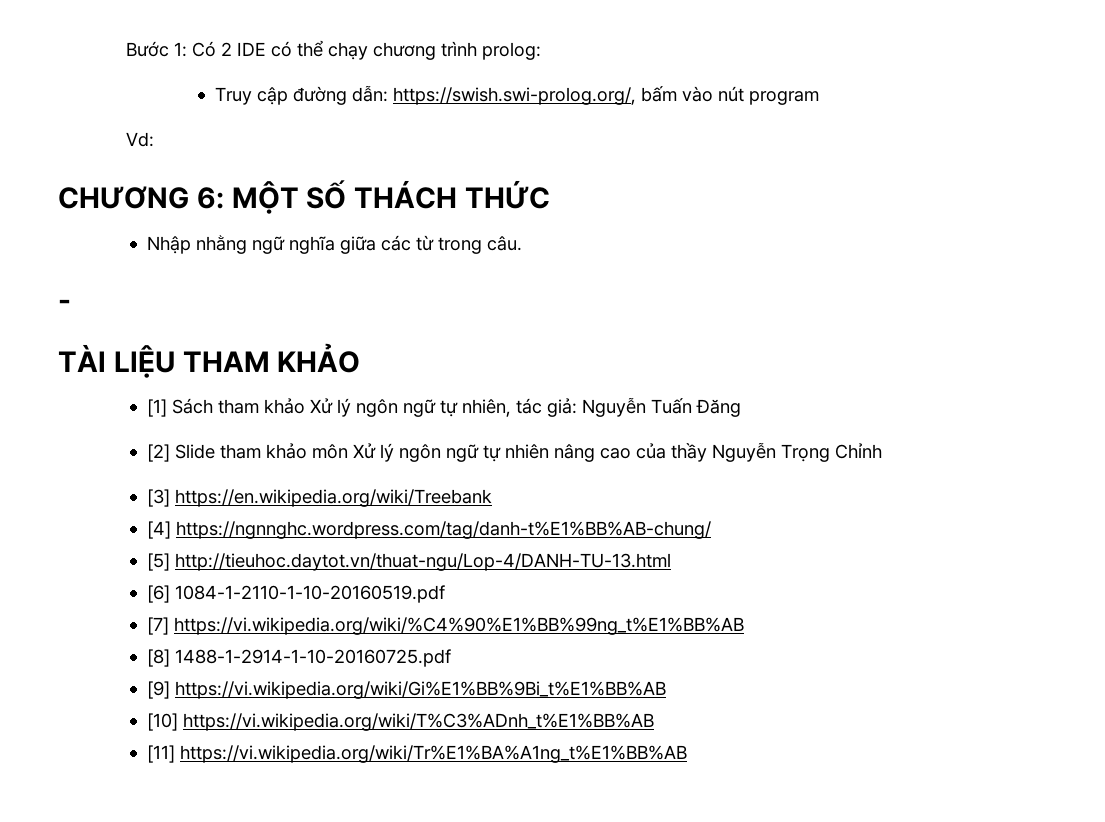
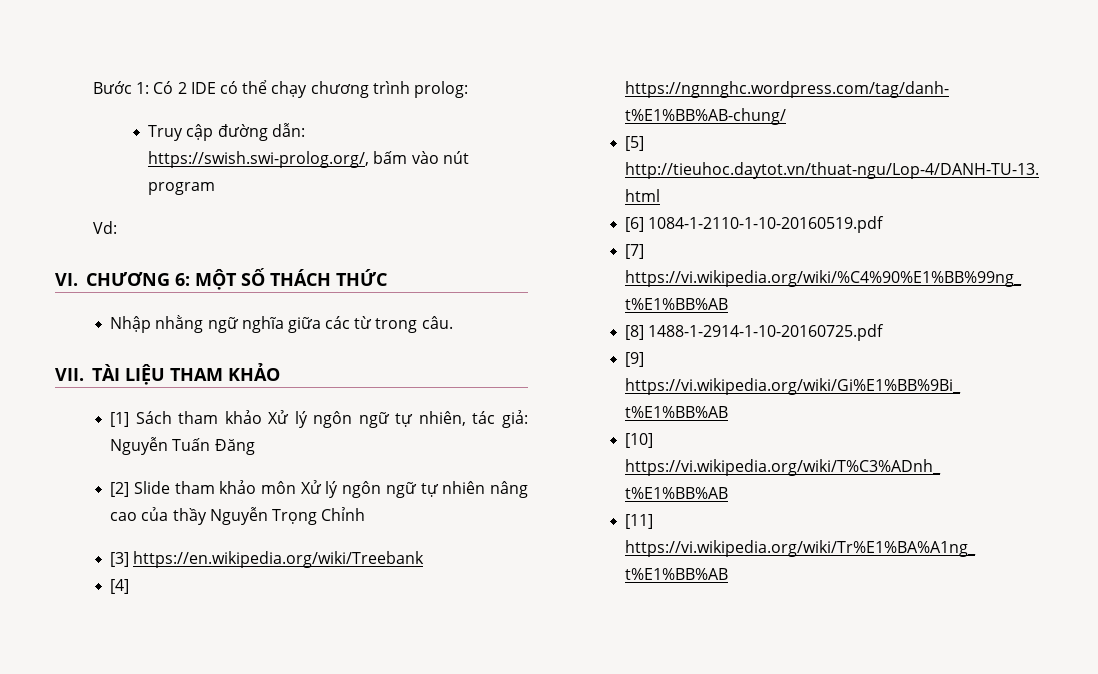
- CHƯƠNG 6: MỘT SỐ THÁCH THỨC
+ VI. CHƯƠNG 6: MỘT SỐ THÁCH THỨC
- -
- TÀI LIỆU THAM KHẢO
+ VII. TÀI LIỆU THAM KHẢO

